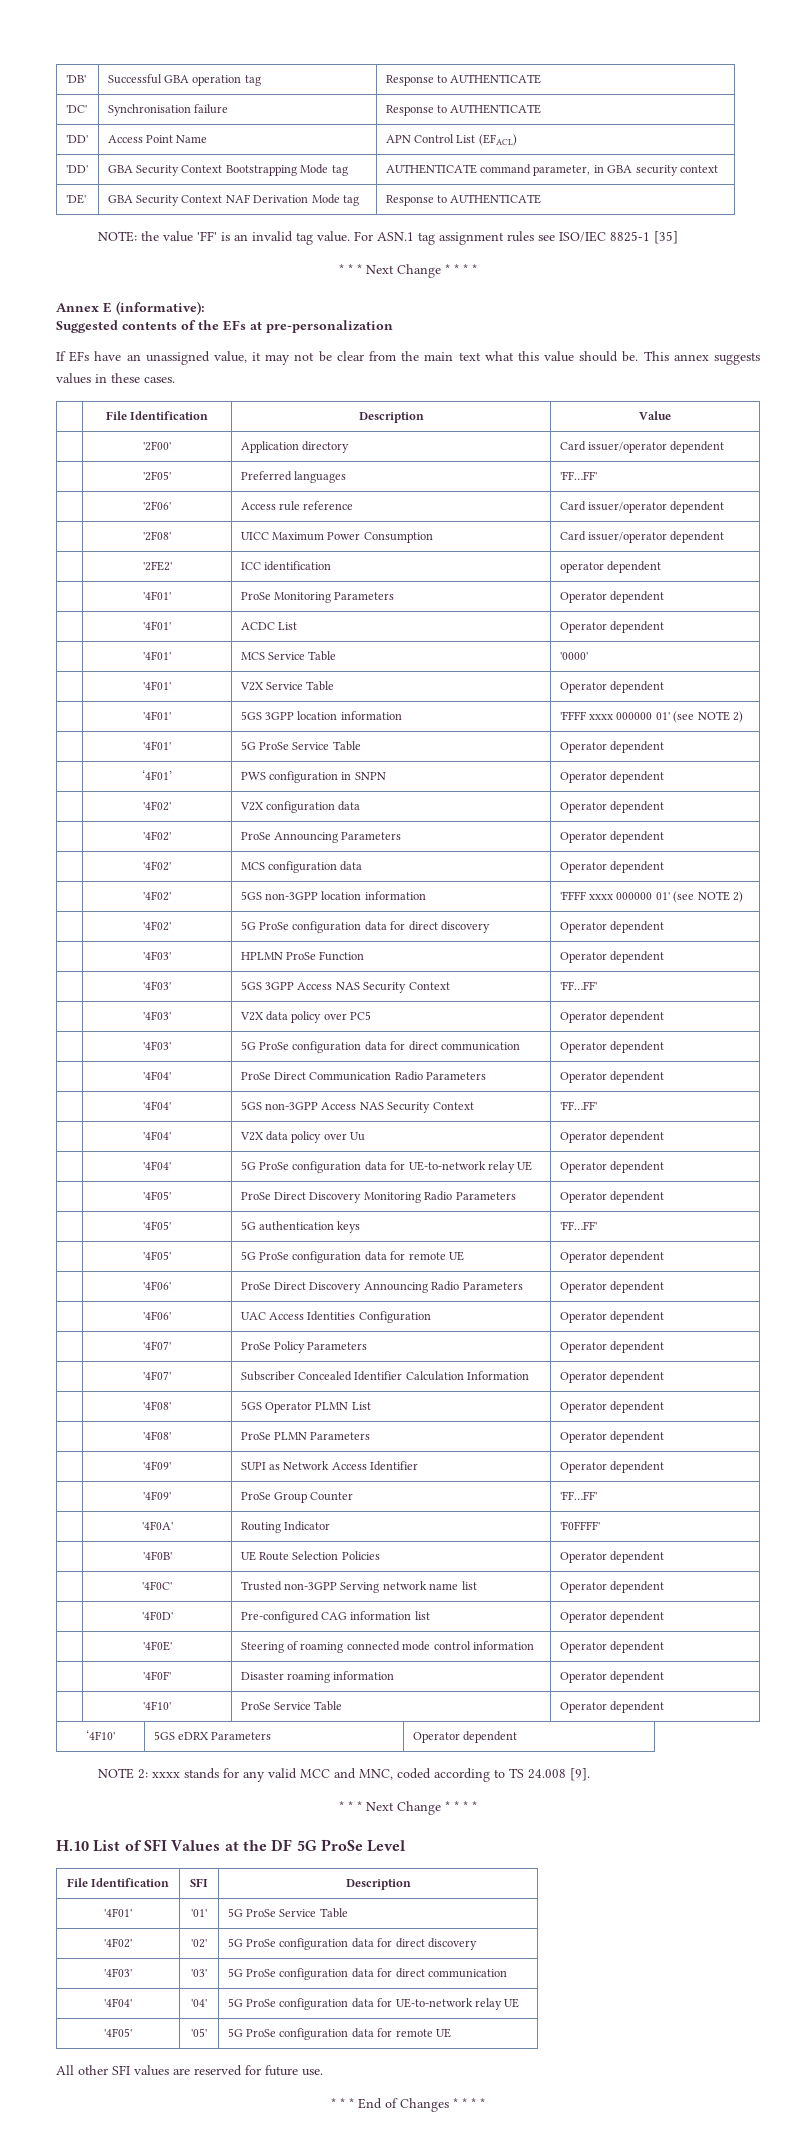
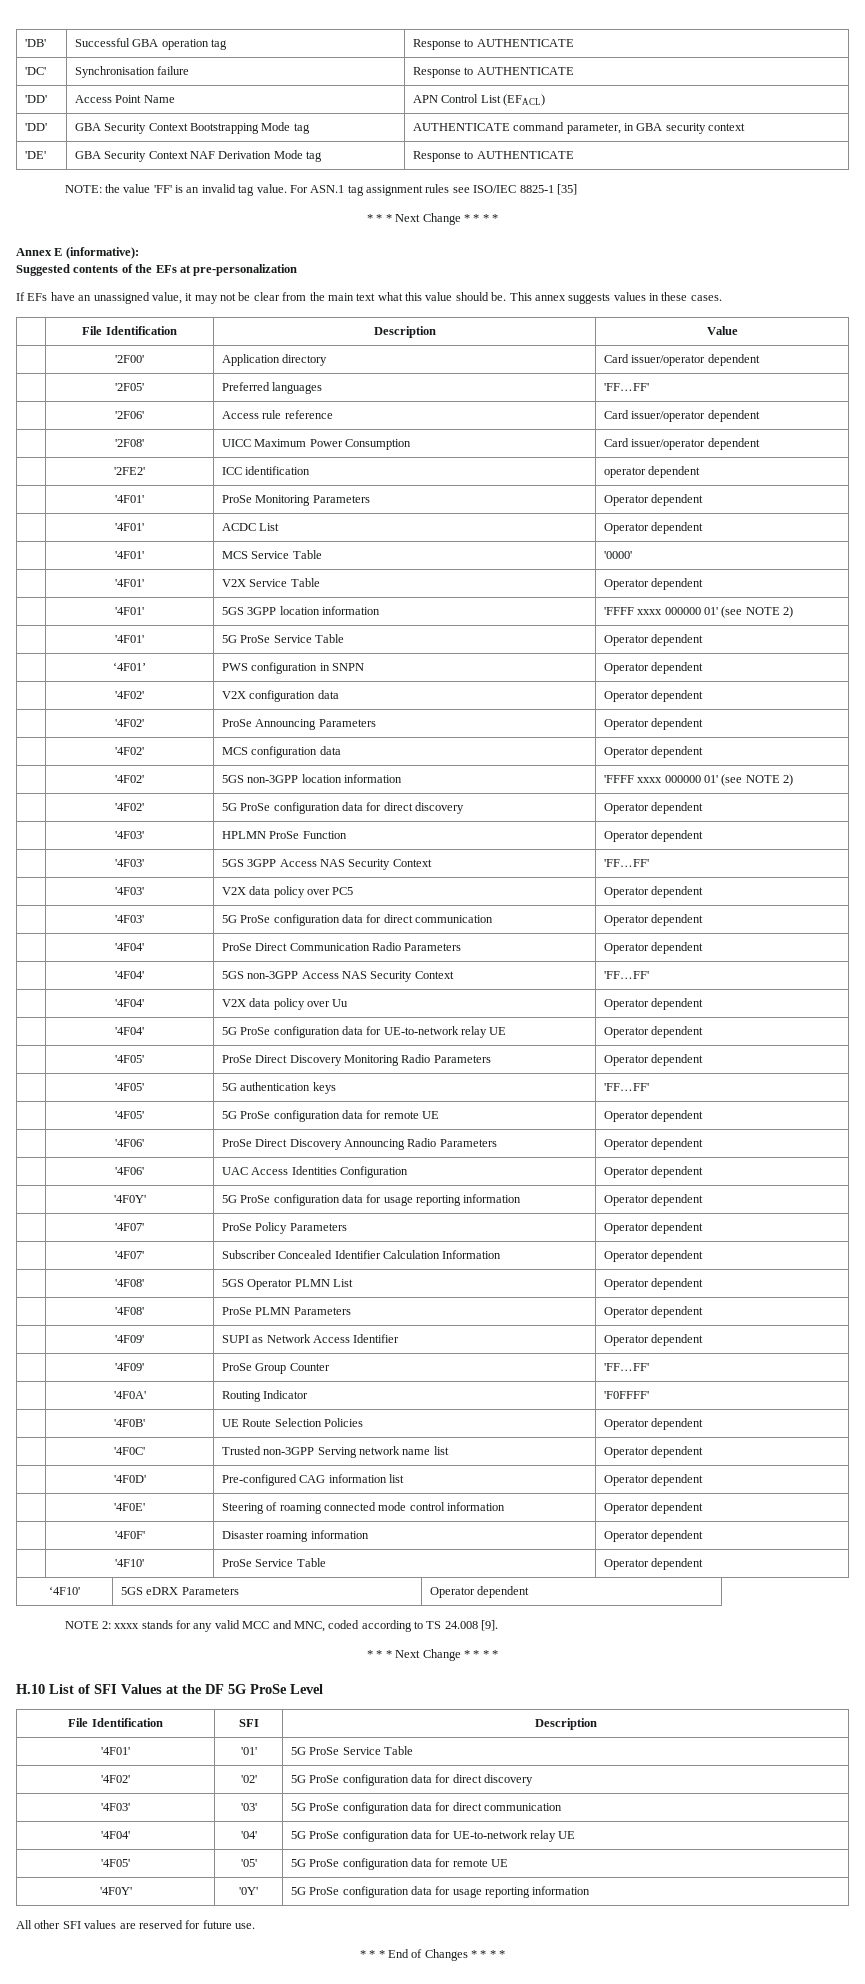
+ | '4F0Y' | 5G ProSe configuration data for usage reporting information | Operator dependent
+ '4F0Y' | '0Y' | 5G ProSe configuration data for usage reporting information

